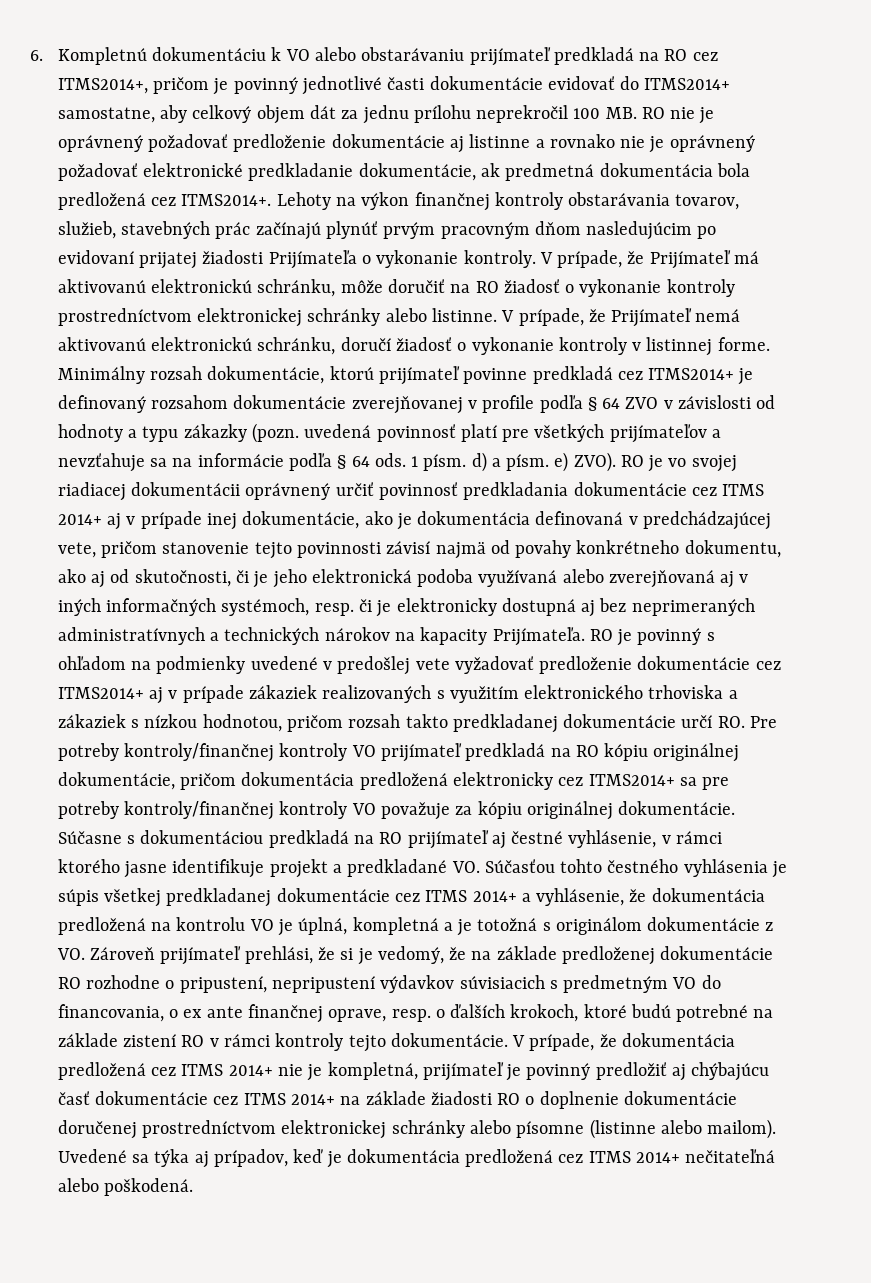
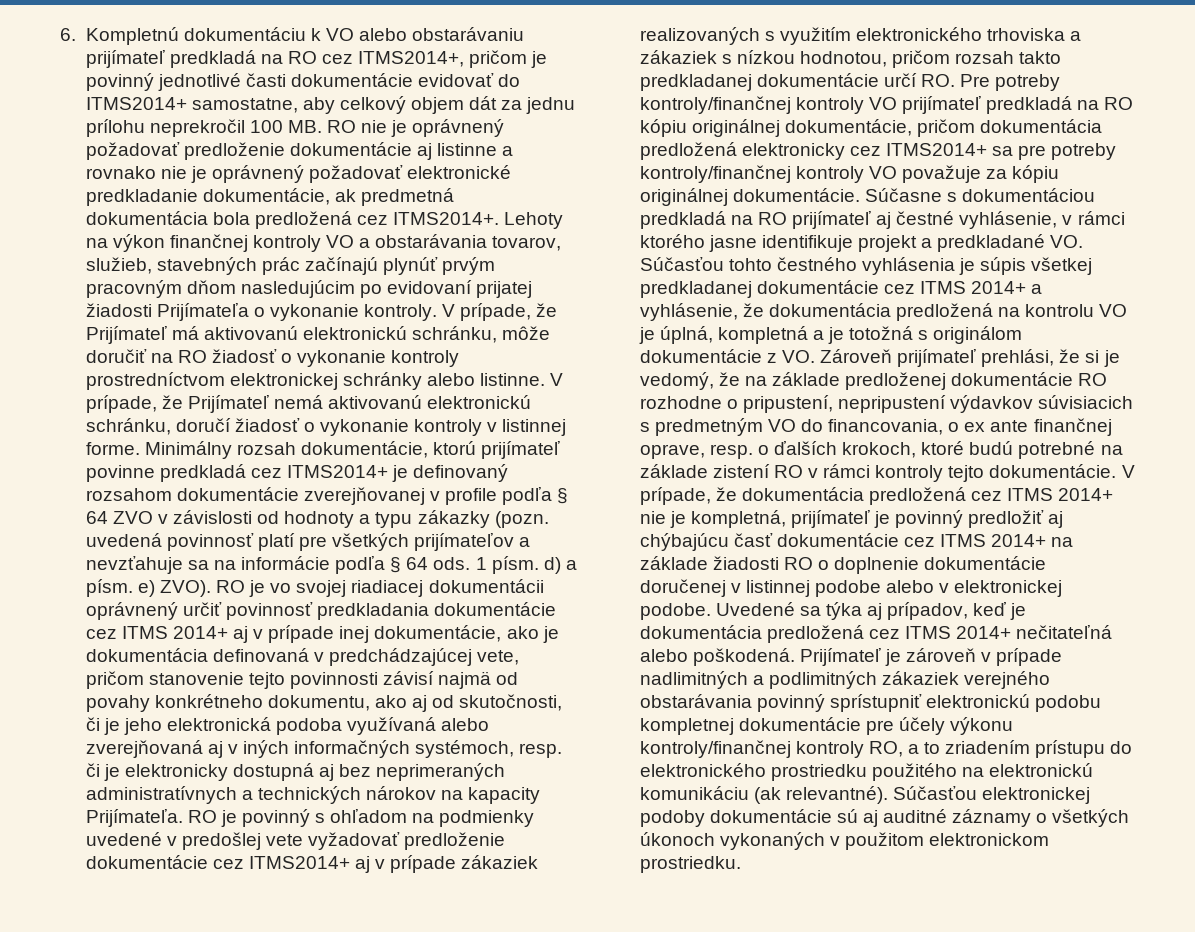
- Lehoty na výkon finančnej kontroly obstarávania tovarov, služieb, stavebných prác začínajú plynúť prvým pracovným dňom nasledujúcim po evidovaní prijatej žiadosti Prijímateľa o vykonanie kontroly.
+ Lehoty na výkon finančnej kontroly VO a obstarávania tovarov, služieb, stavebných prác začínajú plynúť prvým pracovným dňom nasledujúcim po evidovaní prijatej žiadosti Prijímateľa o vykonanie kontroly.
- V prípade, že dokumentácia predložená cez ITMS 2014+ nie je kompletná, prijímateľ je povinný predložiť aj chýbajúcu časť dokumentácie cez ITMS 2014+ na základe žiadosti RO o doplnenie dokumentácie doručenej prostredníctvom elektronickej schránky alebo písomne (listinne alebo mailom).
+ V prípade, že dokumentácia predložená cez ITMS 2014+ nie je kompletná, prijímateľ je povinný predložiť aj chýbajúcu časť dokumentácie cez ITMS 2014+ na základe žiadosti RO o doplnenie dokumentácie doručenej v listinnej podobe alebo v elektronickej podobe.
+ Prijímateľ je zároveň v prípade nadlimitných a podlimitných zákaziek verejného obstarávania povinný sprístupniť elektronickú podobu kompletnej dokumentácie pre účely výkonu kontroly/finančnej kontroly RO, a to zriadením prístupu do elektronického prostriedku použitého na elektronickú komunikáciu (ak relevantné). Súčasťou elektronickej podoby dokumentácie sú aj auditné záznamy o všetkých úkonoch vykonaných v použitom elektronickom prostriedku.

